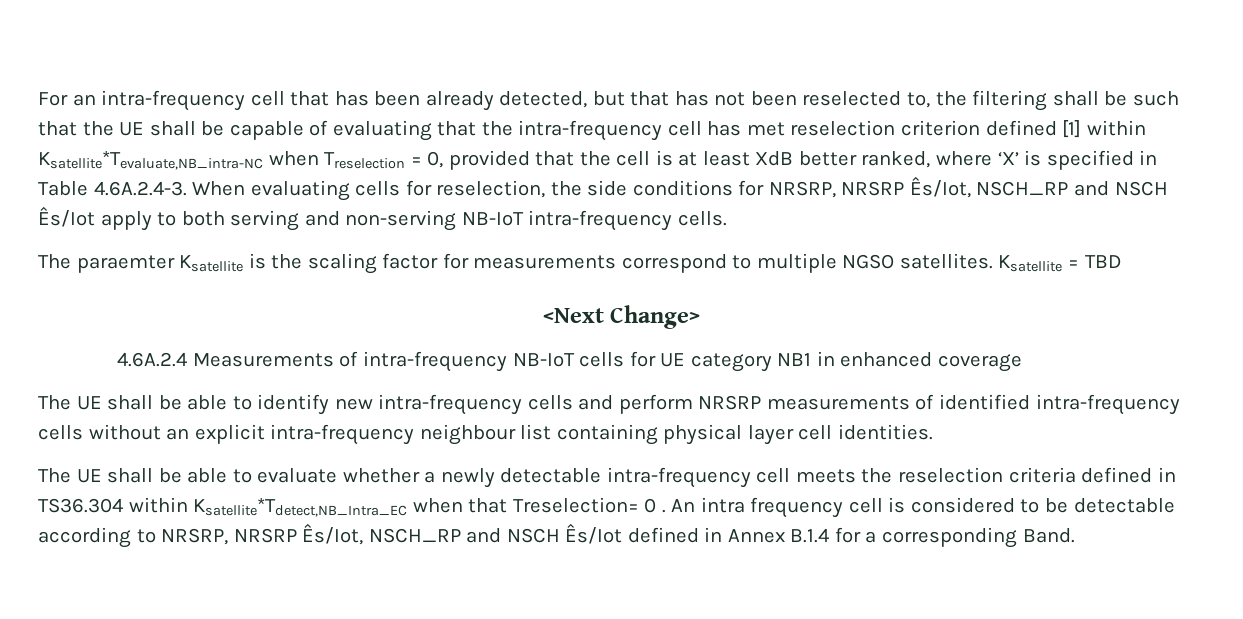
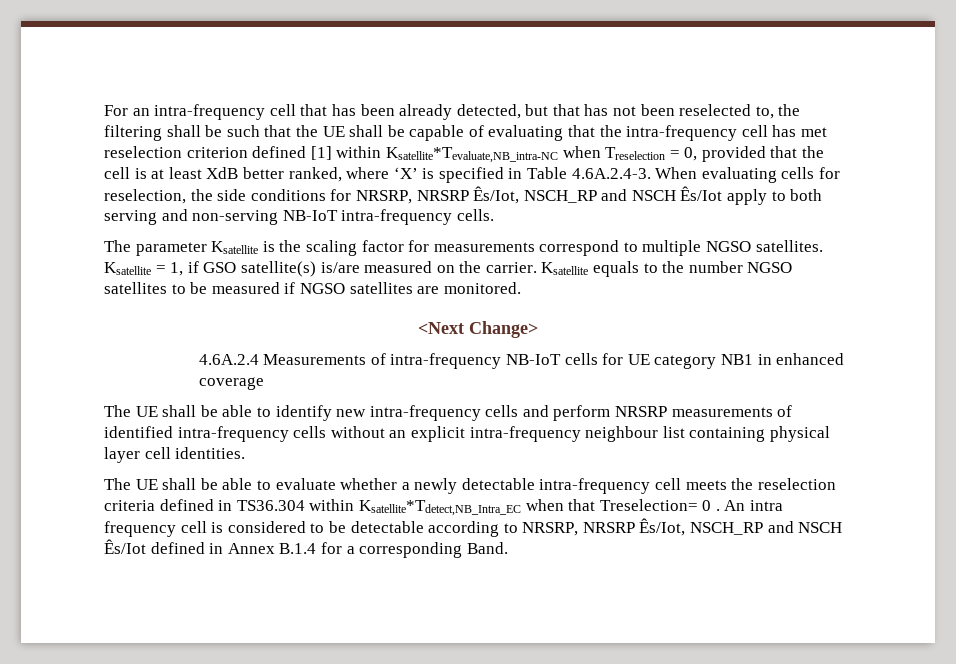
- The paraemter Ksatellite is the scaling factor for measurements correspond to multiple NGSO satellites.
+ The parameter Ksatellite is the scaling factor for measurements correspond to multiple NGSO satellites.
- Ksatellite = TBD
+ Ksatellite = 1, if GSO satellite(s) is/are measured on the carrier. Ksatellite equals to the number NGSO satellites to be measured if NGSO satellites are monitored.

